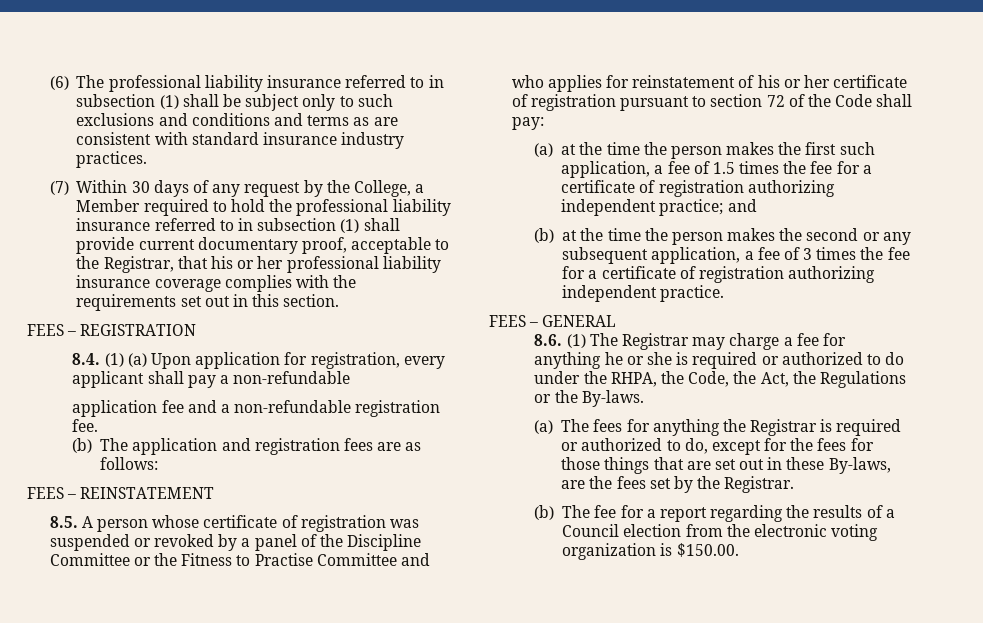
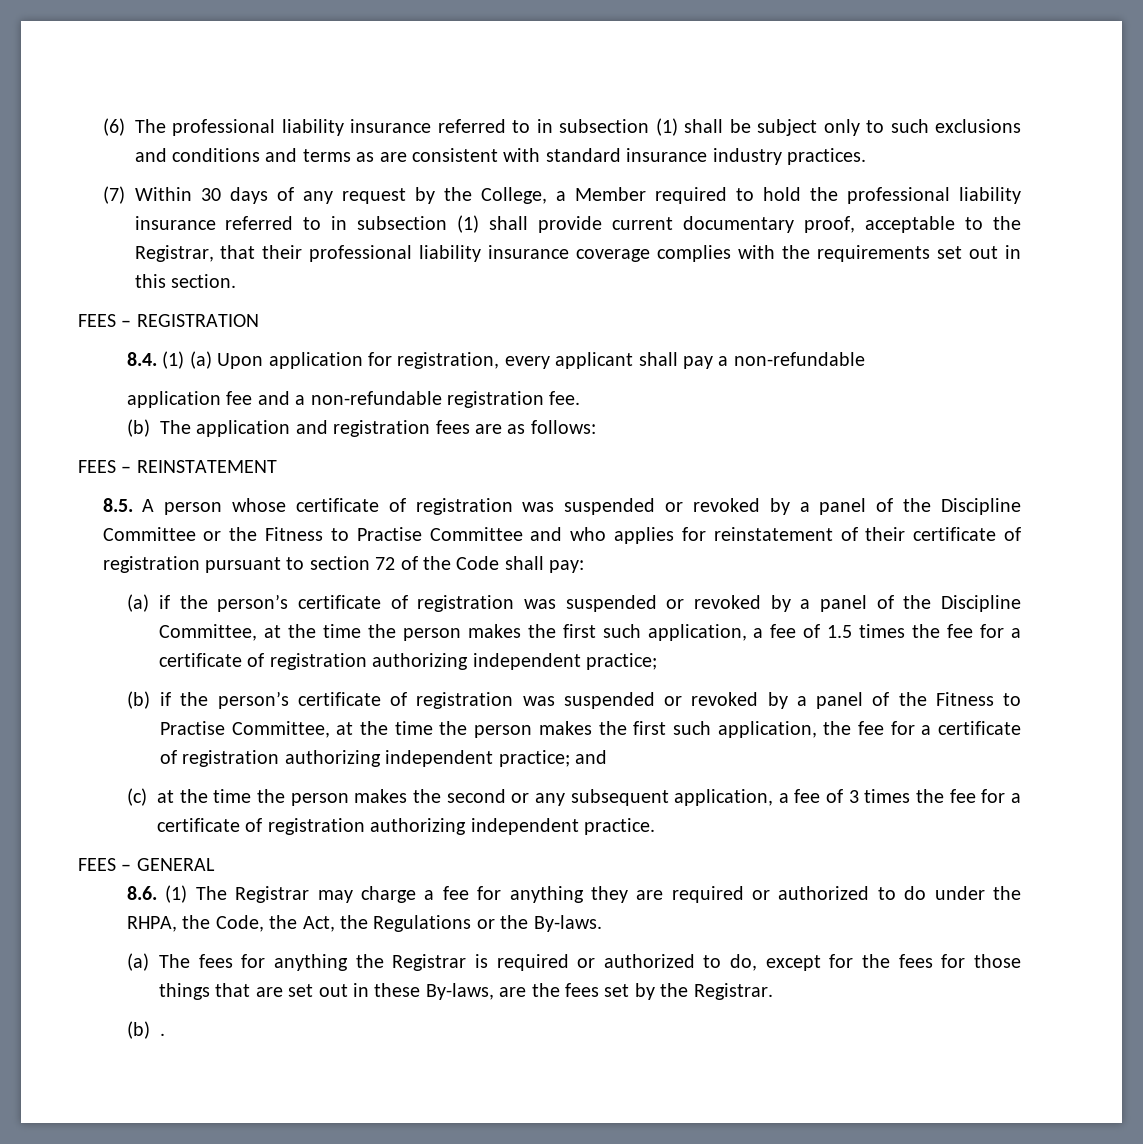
- (7) Within 30 days of any request by the College, a Member required to hold the professional liability insurance referred to in subsection (1) shall provide current documentary proof, acceptable to the Registrar, that his or her professional liability insurance coverage complies with the requirements set out in this section.
+ (7) Within 30 days of any request by the College, a Member required to hold the professional liability insurance referred to in subsection (1) shall provide current documentary proof, acceptable to the Registrar, that their professional liability insurance coverage complies with the requirements set out in this section.
- 8.5. A person whose certificate of registration was suspended or revoked by a panel of the Discipline Committee or the Fitness to Practise Committee and who applies for reinstatement of his or her certificate of registration pursuant to section 72 of the Code shall pay:
+ 8.5. A person whose certificate of registration was suspended or revoked by a panel of the Discipline Committee or the Fitness to Practise Committee and who applies for reinstatement of their certificate of registration pursuant to section 72 of the Code shall pay:
- (a) at the time the person makes the first such application, a fee of 1.5 times the fee for a certificate of registration authorizing independent practice; and
+ (a) if the person’s certificate of registration was suspended or revoked by a panel of the Discipline Committee, at the time the person makes the first such application, a fee of 1.5 times the fee for a certificate of registration authorizing independent practice;
+ (b) if the person’s certificate of registration was suspended or revoked by a panel of the Fitness to Practise Committee, at the time the person makes the first such application, the fee for a certificate of registration authorizing independent practice; and
- (b) at the time the person makes the second or any subsequent application, a fee of 3 times the fee for a certificate of registration authorizing independent practice.
+ (c) at the time the person makes the second or any subsequent application, a fee of 3 times the fee for a certificate of registration authorizing independent practice.
- 8.6. (1) The Registrar may charge a fee for anything he or she is required or authorized to do under the RHPA, the Code, the Act, the Regulations or the By-laws.
+ 8.6. (1) The Registrar may charge a fee for anything they are required or authorized to do under the RHPA, the Code, the Act, the Regulations or the By-laws.
- (b) The fee for a report regarding the results of a Council election from the electronic voting organization is $150.00.
+ (b) .

